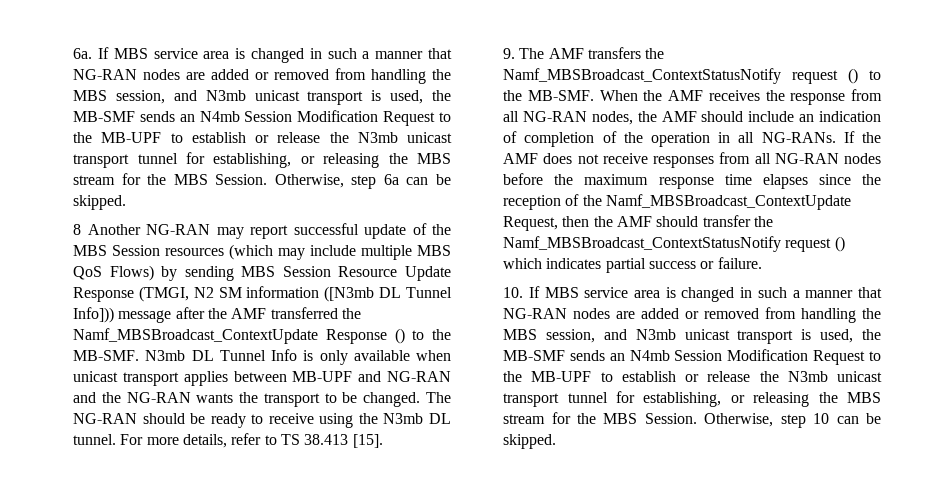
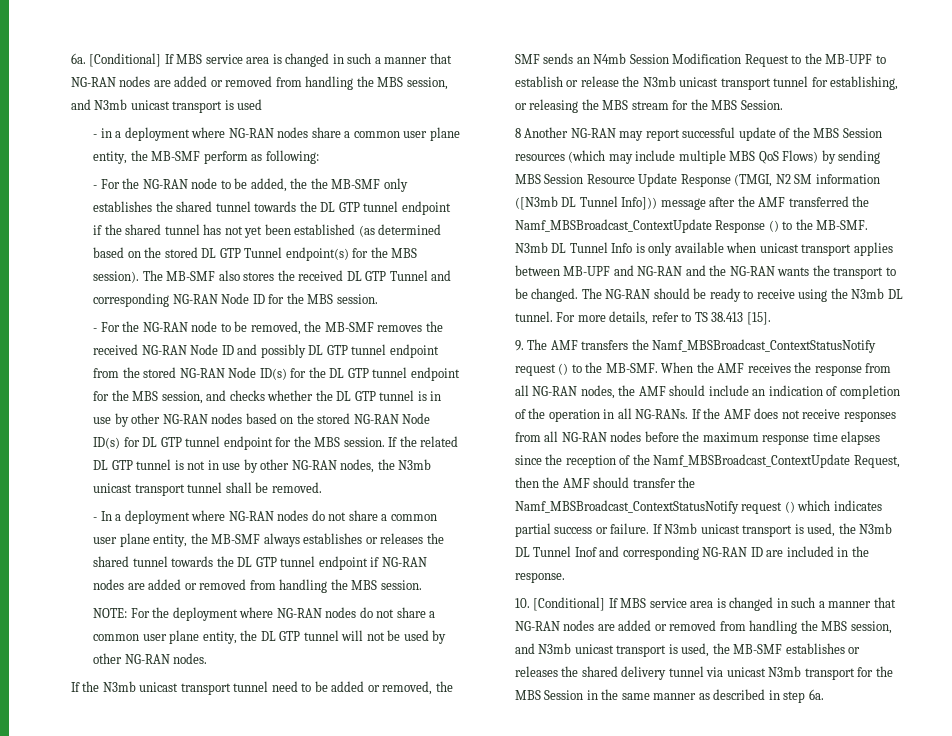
- 6a. If MBS service area is changed in such a manner that NG-RAN nodes are added or removed from handling the MBS session, and N3mb unicast transport is used, the MB-SMF sends an N4mb Session Modification Request to the MB-UPF to establish or release the N3mb unicast transport tunnel for establishing, or releasing the MBS stream for the MBS Session. Otherwise, step 6a can be skipped.
+ 6a. [Conditional] If MBS service area is changed in such a manner that NG-RAN nodes are added or removed from handling the MBS session, and N3mb unicast transport is used
+ - in a deployment where NG-RAN nodes share a common user plane entity, the MB-SMF perform as following:
+ - For the NG-RAN node to be added, the the MB-SMF only establishes the shared tunnel towards the DL GTP tunnel endpoint if the shared tunnel has not yet been established (as determined based on the stored DL GTP Tunnel endpoint(s) for the MBS session). The MB-SMF also stores the received DL GTP Tunnel and corresponding NG-RAN Node ID for the MBS session.
+ - For the NG-RAN node to be removed, the MB-SMF removes the received NG-RAN Node ID and possibly DL GTP tunnel endpoint from the stored NG-RAN Node ID(s) for the DL GTP tunnel endpoint for the MBS session, and checks whether the DL GTP tunnel is in use by other NG-RAN nodes based on the stored NG-RAN Node ID(s) for DL GTP tunnel endpoint for the MBS session. If the related DL GTP tunnel is not in use by other NG-RAN nodes, the N3mb unicast transport tunnel shall be removed.
+ - In a deployment where NG-RAN nodes do not share a common user plane entity, the MB-SMF always establishes or releases the shared tunnel towards the DL GTP tunnel endpoint if NG-RAN nodes are added or removed from handling the MBS session.
+ NOTE: For the deployment where NG-RAN nodes do not share a common user plane entity, the DL GTP tunnel will not be used by other NG-RAN nodes.
+ If the N3mb unicast transport tunnel need to be added or removed, the SMF sends an N4mb Session Modification Request to the MB-UPF to establish or release the N3mb unicast transport tunnel for establishing, or releasing the MBS stream for the MBS Session.
+ If N3mb unicast transport is used, the N3mb DL Tunnel Inof and corresponding NG-RAN ID are included in the response.
- 10. If MBS service area is changed in such a manner that NG-RAN nodes are added or removed from handling the MBS session, and N3mb unicast transport is used, the MB-SMF sends an N4mb Session Modification Request to the MB-UPF to establish or release the N3mb unicast transport tunnel for establishing, or releasing the MBS stream for the MBS Session. Otherwise, step 10 can be skipped.
+ 10. [Conditional] If MBS service area is changed in such a manner that NG-RAN nodes are added or removed from handling the MBS session, and N3mb unicast transport is used, the MB-SMF establishes or releases the shared delivery tunnel via unicast N3mb transport for the MBS Session in the same manner as described in step 6a.

